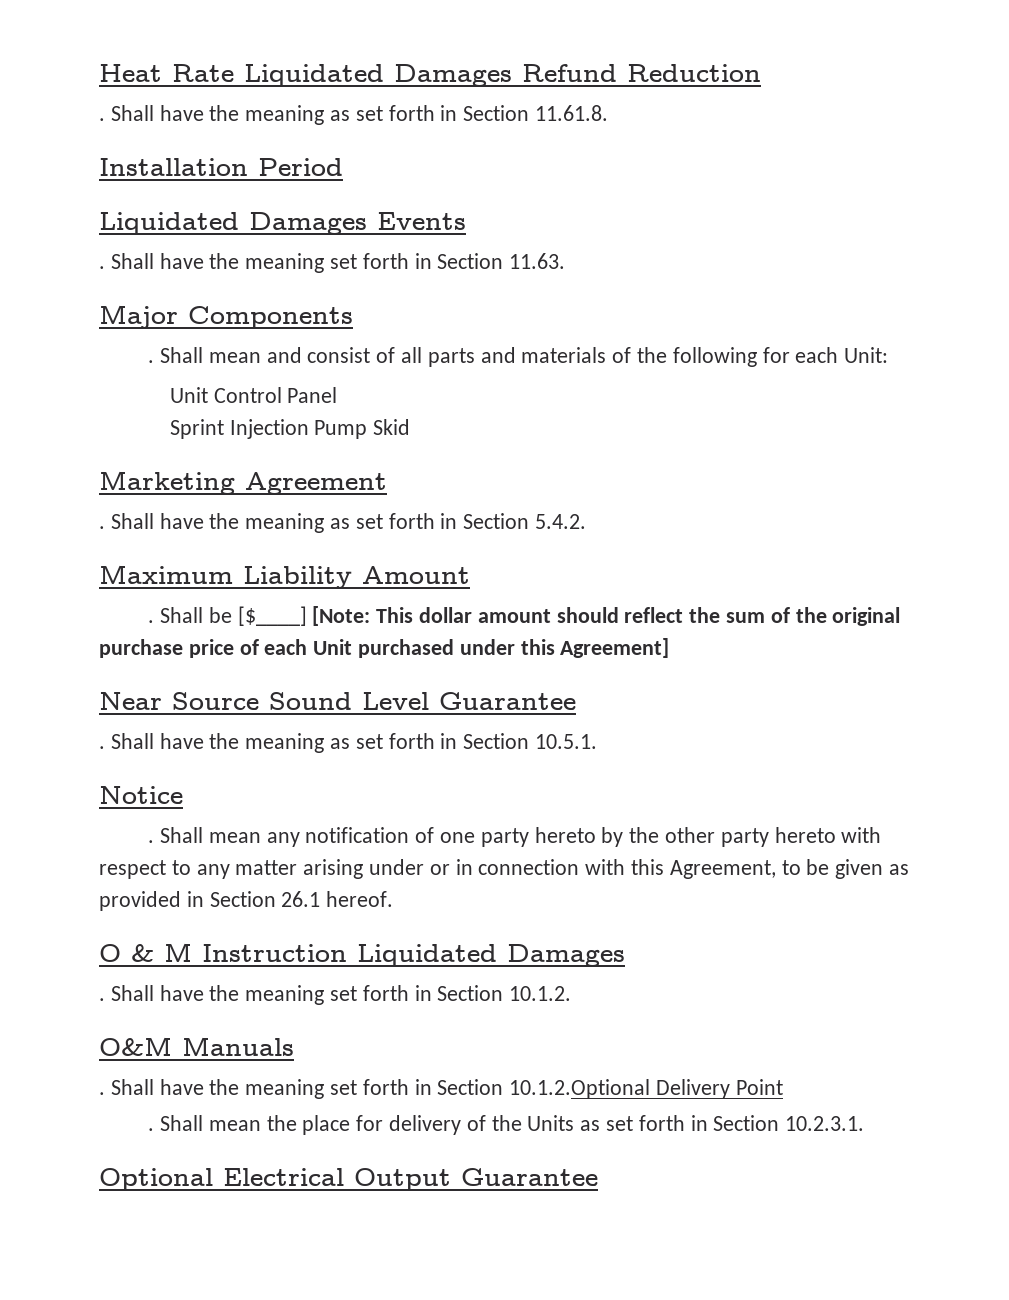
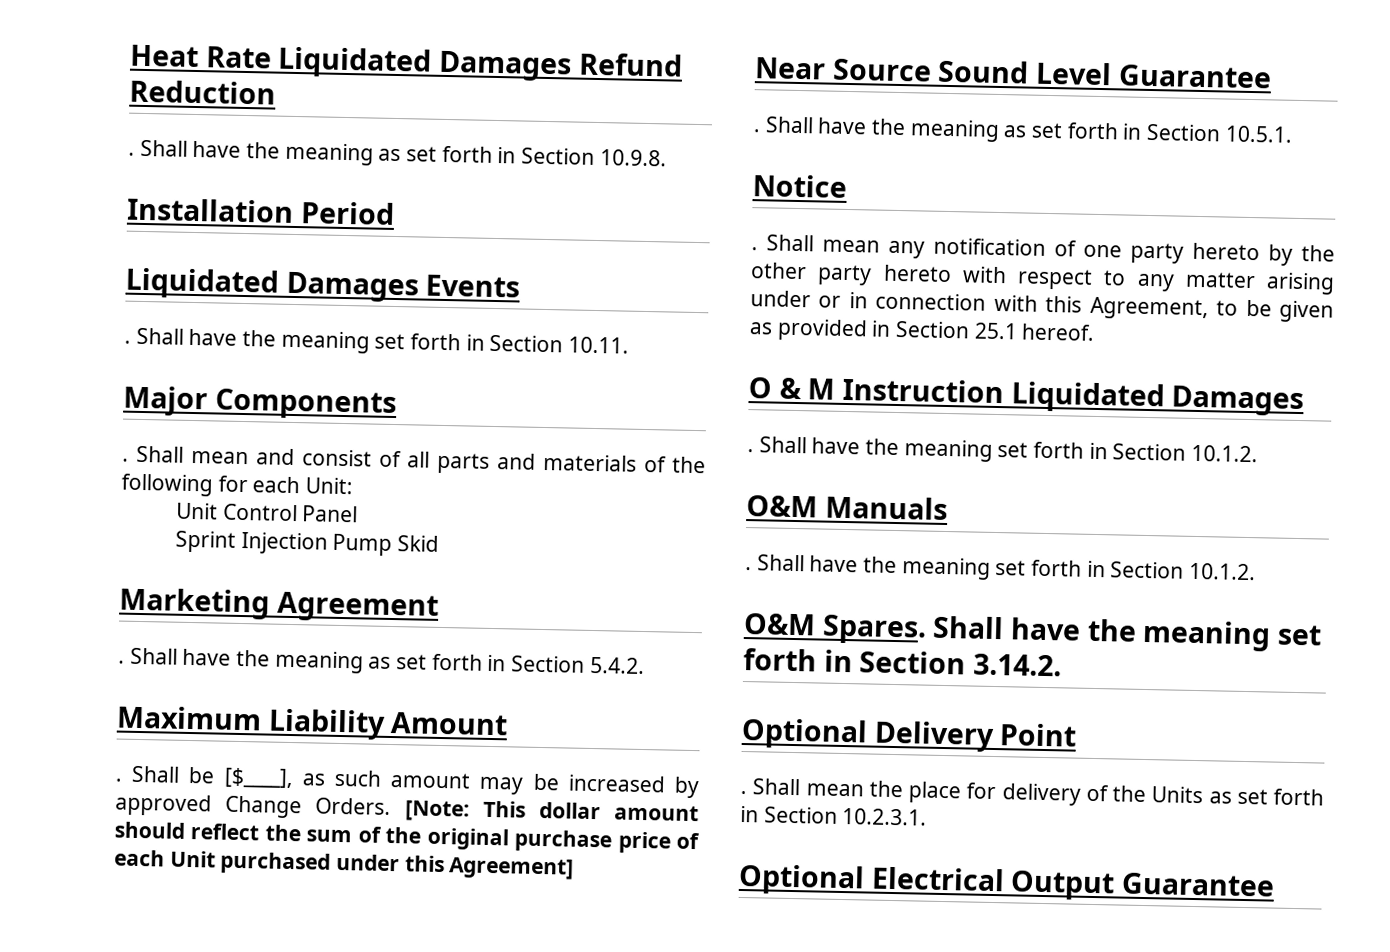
- Shall have the meaning as set forth in Section 11.61.8.
+ Shall have the meaning as set forth in Section 10.9.8.
- Shall have the meaning set forth in Section 11.63.
+ Shall have the meaning set forth in Section 10.11.
- Shall be [$____] [Note: This dollar amount should reflect the sum of the original purchase price of each Unit purchased under this Agreement]
+ Shall be [$____], as such amount may be increased by approved Change Orders. [Note: This dollar amount should reflect the sum of the original purchase price of each Unit purchased under this Agreement]
- Shall mean any notification of one party hereto by the other party hereto with respect to any matter arising under or in connection with this Agreement, to be given as provided in Section 26.1 hereof.
+ Shall mean any notification of one party hereto by the other party hereto with respect to any matter arising under or in connection with this Agreement, to be given as provided in Section 25.1 hereof.
  O&M Manuals
- . Shall have the meaning set forth in Section 10.1.2.Optional Delivery Point
+ . Shall have the meaning set forth in Section 10.1.2.
+ O&M Spares. Shall have the meaning set forth in Section 3.14.2.
+ Optional Delivery Point

